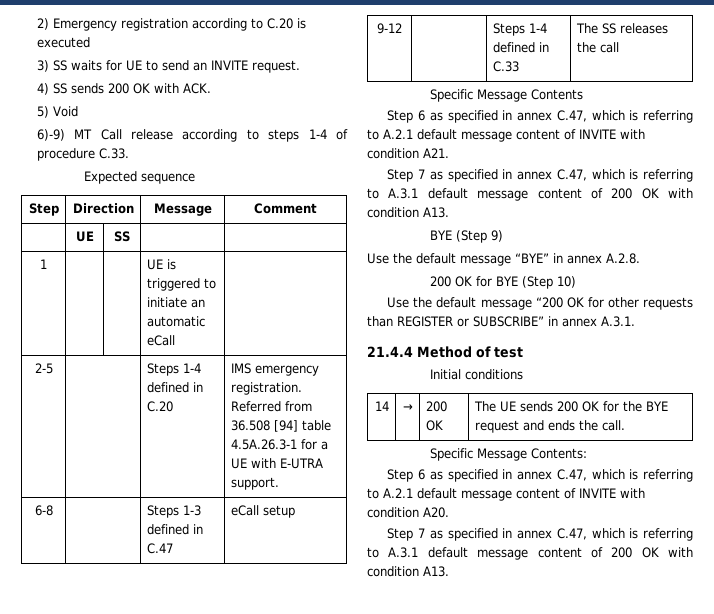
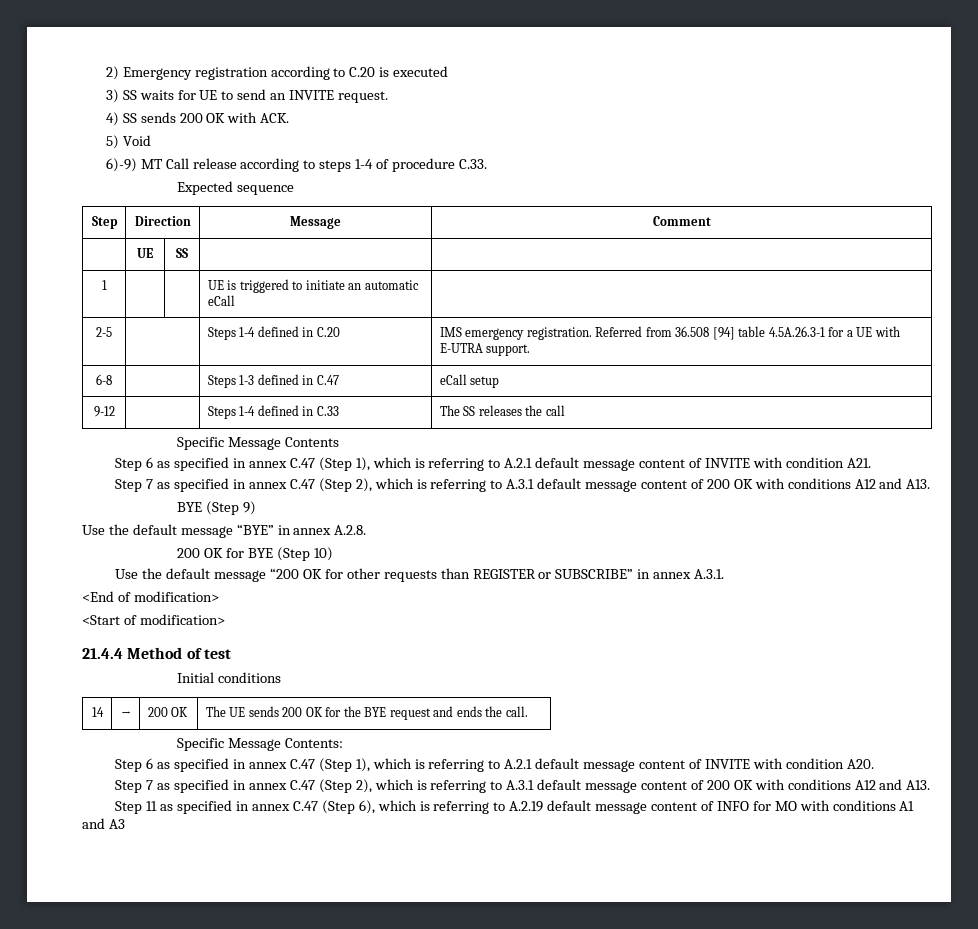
- Step 6 as specified in annex C.47, which is referring to A.2.1 default message content of INVITE with condition A21.
- Step 7 as specified in annex C.47, which is referring to A.3.1 default message content of 200 OK with condition A13.
+ Step 6 as specified in annex C.47 (Step 1), which is referring to A.2.1 default message content of INVITE with condition A21.
+ Step 7 as specified in annex C.47 (Step 2), which is referring to A.3.1 default message content of 200 OK with conditions A12 and A13.
+ <End of modification>
+ <Start of modification>
- Step 6 as specified in annex C.47, which is referring to A.2.1 default message content of INVITE with condition A20.
- Step 7 as specified in annex C.47, which is referring to A.3.1 default message content of 200 OK with condition A13.
+ Step 6 as specified in annex C.47 (Step 1), which is referring to A.2.1 default message content of INVITE with condition A20.
+ Step 7 as specified in annex C.47 (Step 2), which is referring to A.3.1 default message content of 200 OK with conditions A12 and A13.
+ Step 11 as specified in annex C.47 (Step 6), which is referring to A.2.19 default message content of INFO for MO with conditions A1 and A3

